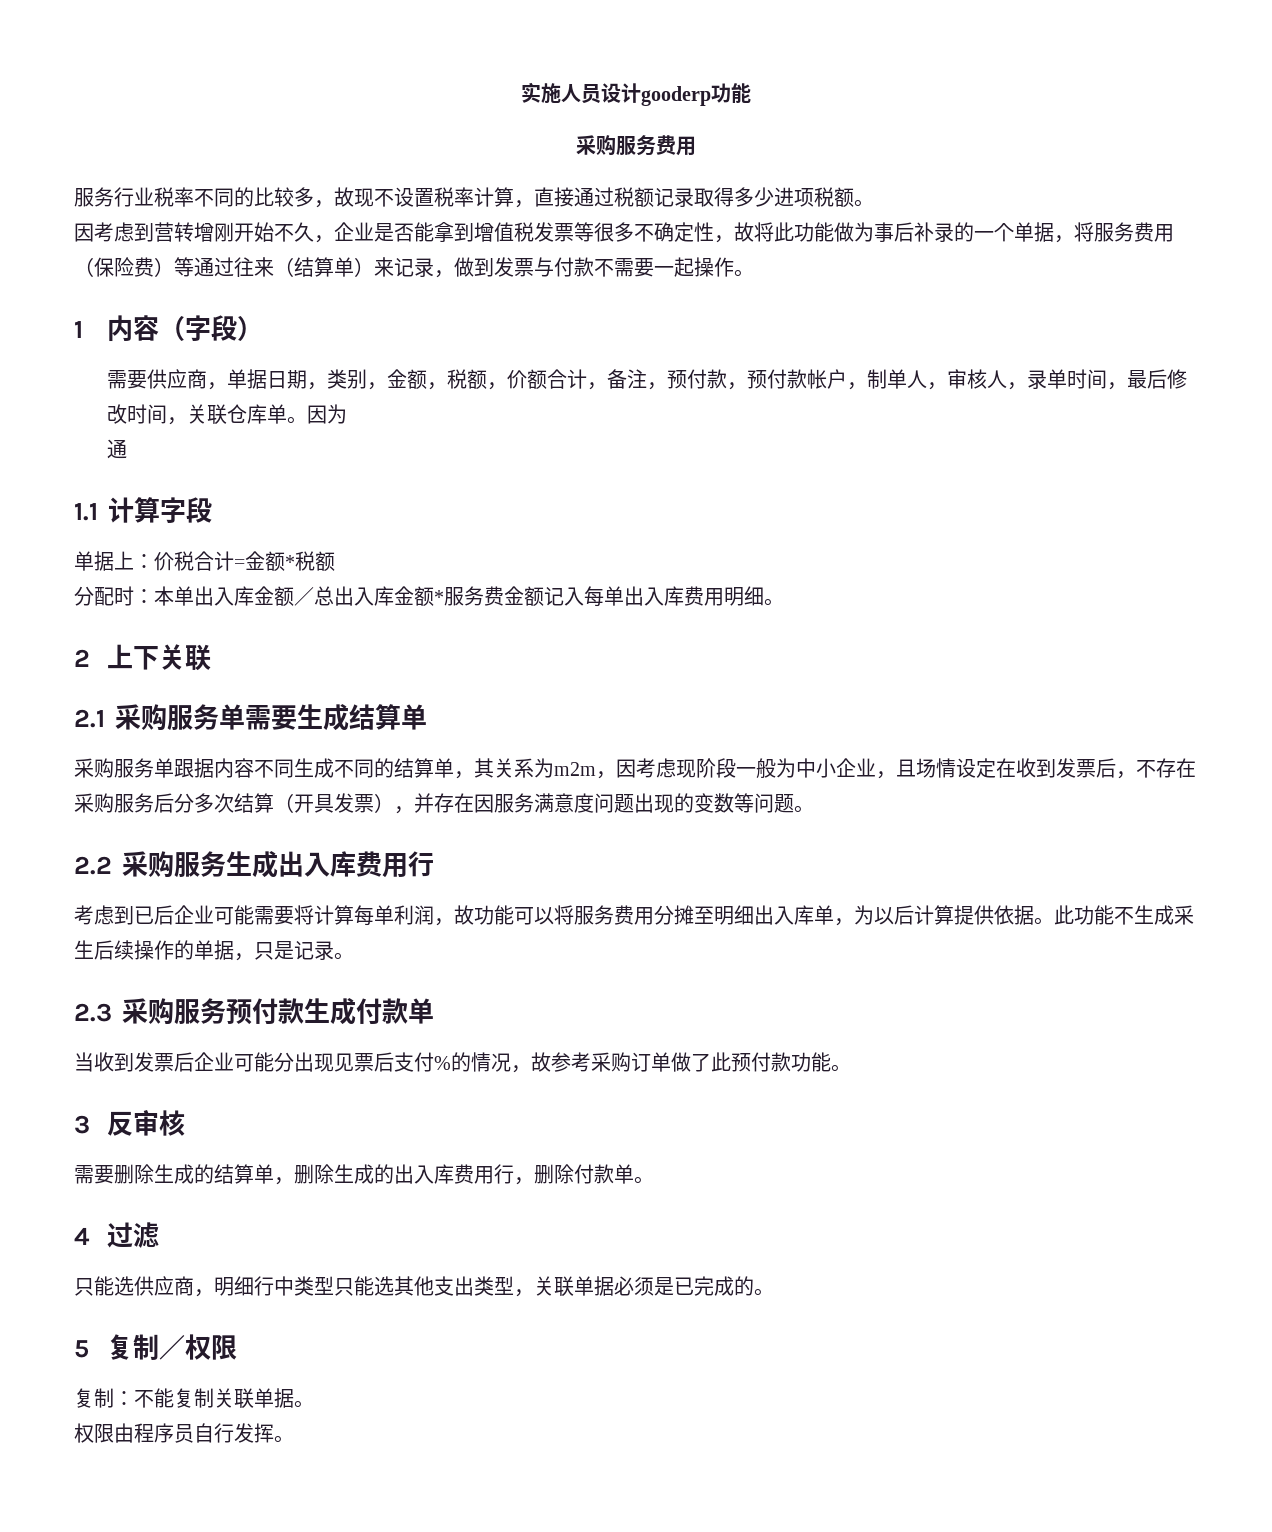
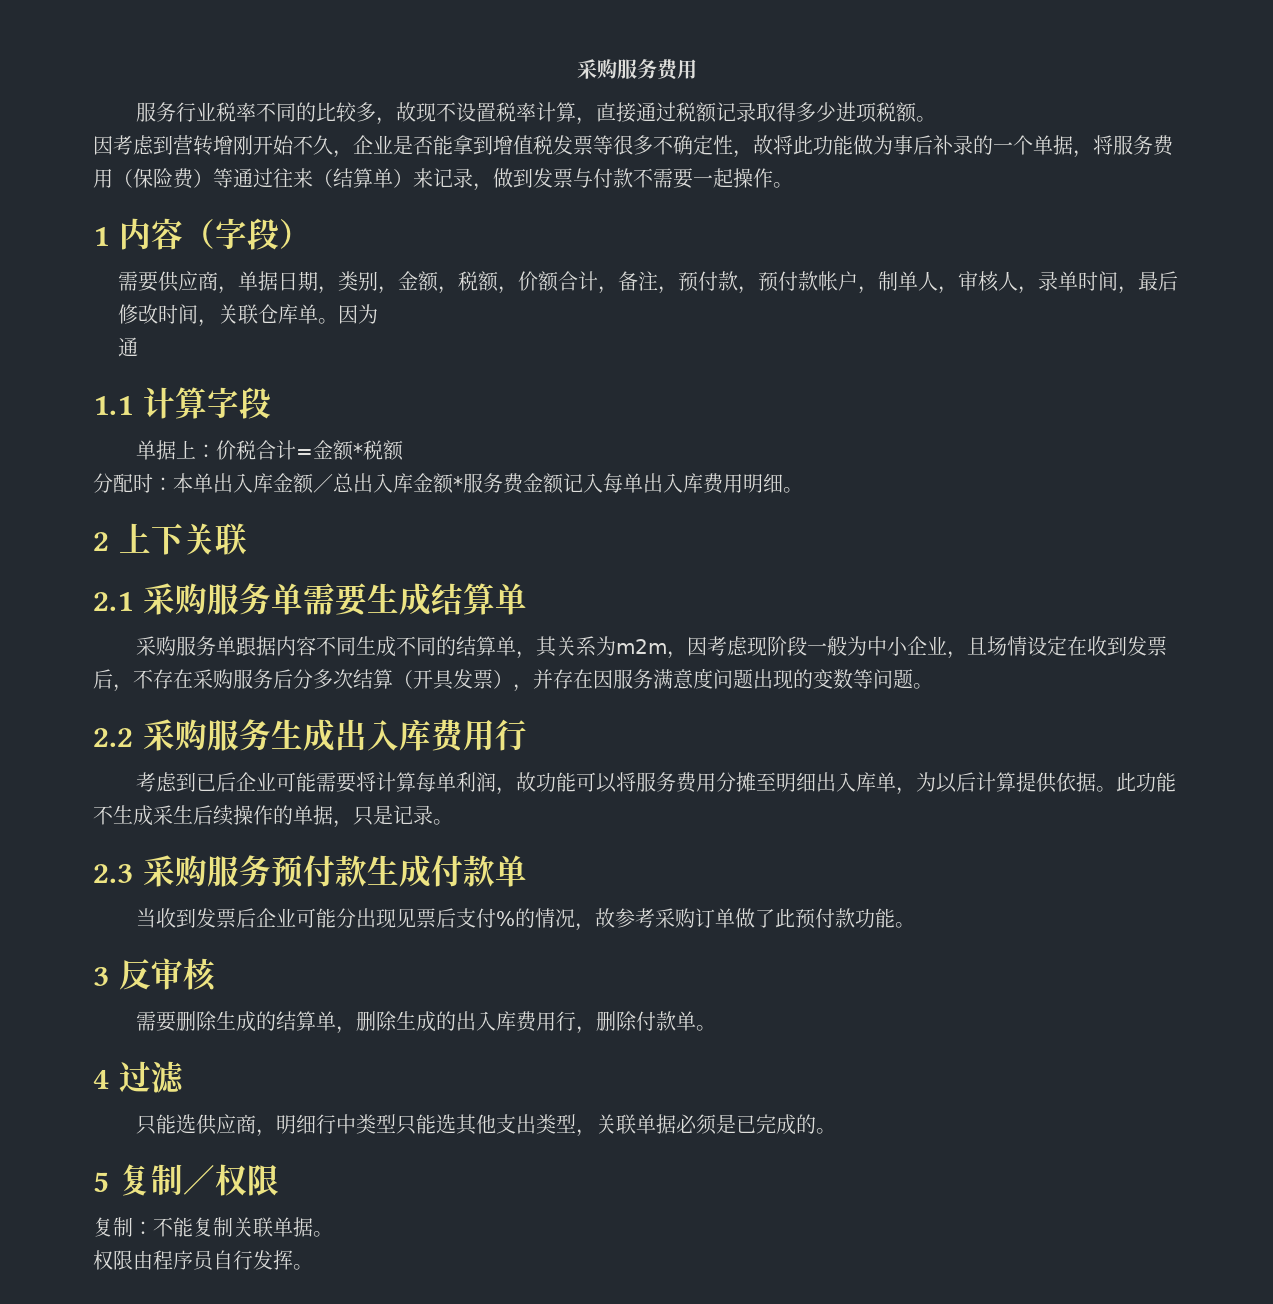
- 实施人员设计gooderp功能

